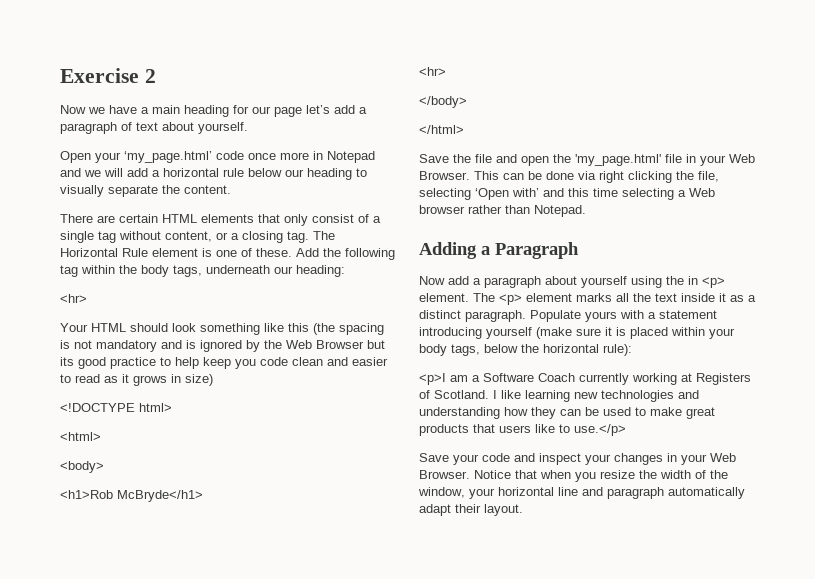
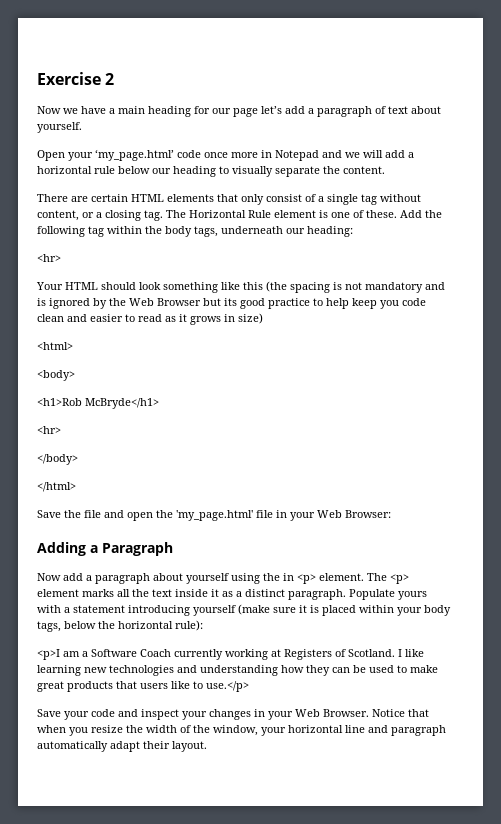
- <!DOCTYPE html>
- Save the file and open the 'my_page.html' file in your Web Browser. This can be done via right clicking the file, selecting ‘Open with’ and this time selecting a Web browser rather than Notepad.
+ Save the file and open the 'my_page.html' file in your Web Browser:

